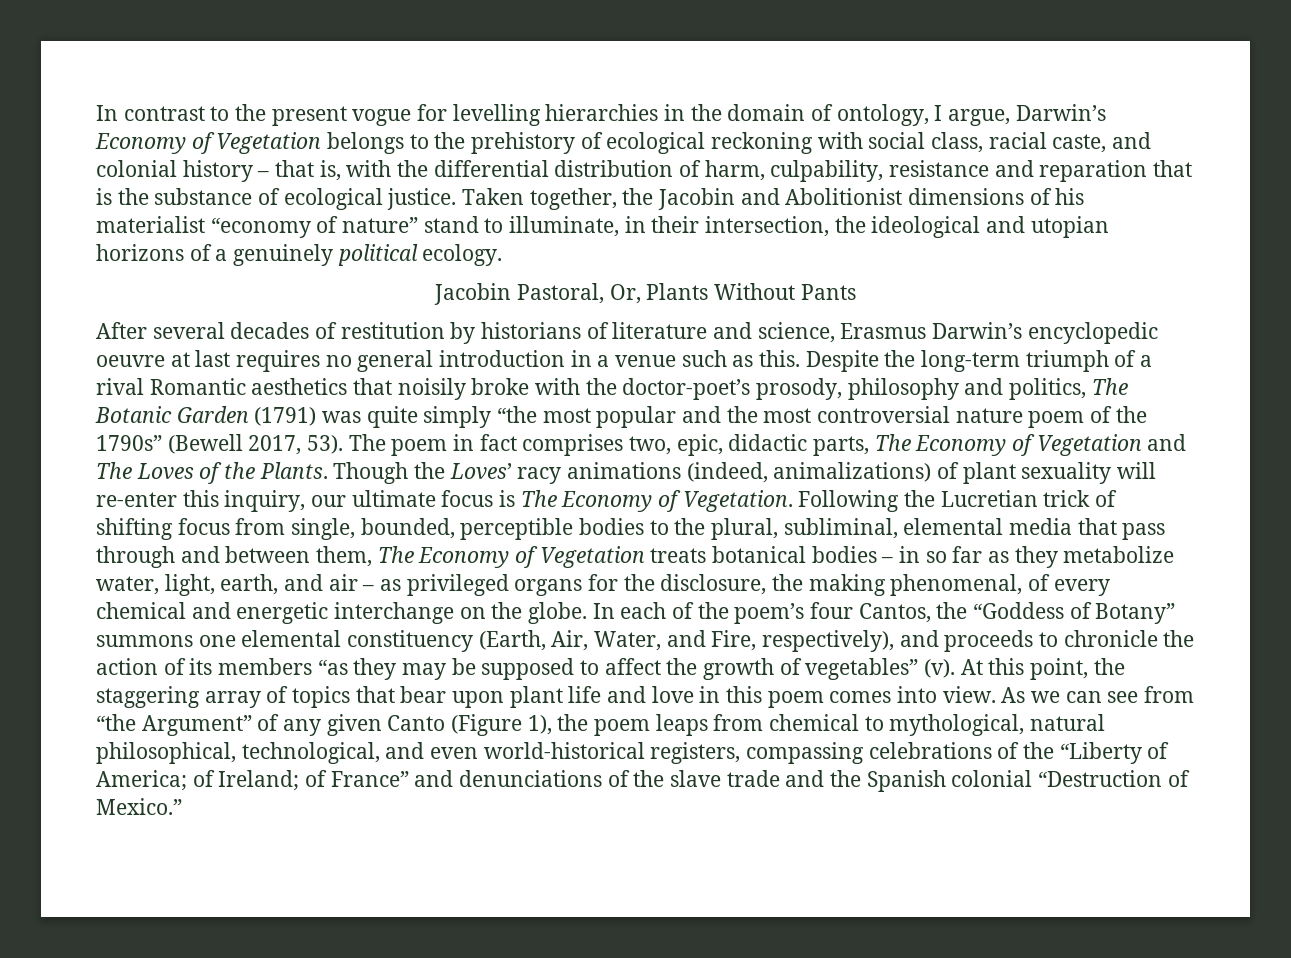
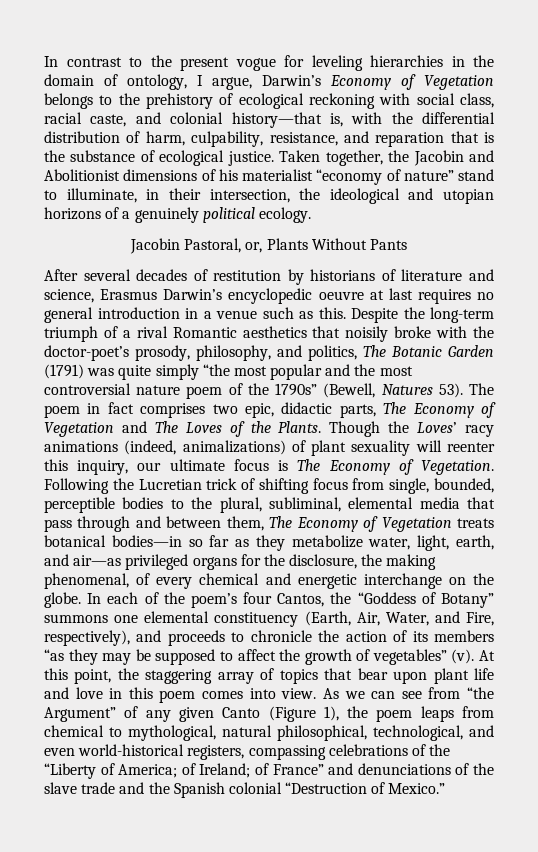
- In contrast to the present vogue for levelling hierarchies in the domain of ontology, I argue, Darwin’s Economy of Vegetation belongs to the prehistory of ecological reckoning with social class, racial caste, and colonial history – that is, with the differential distribution of harm, culpability, resistance and reparation that is the substance of ecological justice.
+ In contrast to the present vogue for leveling hierarchies in the domain of ontology, I argue, Darwin’s Economy of Vegetation belongs to the prehistory of ecological reckoning with social class, racial caste, and colonial history—that is, with the differential distribution of harm, culpability, resistance, and reparation that is the substance of ecological justice.
- Jacobin Pastoral, Or, Plants Without Pants
+ Jacobin Pastoral, or, Plants Without Pants
- Despite the long-term triumph of a rival Romantic aesthetics that noisily broke with the doctor-poet’s prosody, philosophy and politics, The Botanic Garden (1791) was quite simply “the most popular and the most controversial nature poem of the 1790s” (Bewell 2017, 53).
+ Despite the long-term triumph of a rival Romantic aesthetics that noisily broke with the doctor-poet’s prosody, philosophy, and politics, The Botanic Garden (1791) was quite simply “the most popular and the most controversial nature poem of the 1790s” (Bewell, Natures 53).
- The poem in fact comprises two, epic, didactic parts, The Economy of Vegetation and The Loves of the Plants.
+ The poem in fact comprises two epic, didactic parts, The Economy of Vegetation and The Loves of the Plants.
- Though the Loves’ racy animations (indeed, animalizations) of plant sexuality will re-enter this inquiry, our ultimate focus is The Economy of Vegetation.
+ Though the Loves’ racy animations (indeed, animalizations) of plant sexuality will reenter this inquiry, our ultimate focus is The Economy of Vegetation.
- Following the Lucretian trick of shifting focus from single, bounded, perceptible bodies to the plural, subliminal, elemental media that pass through and between them, The Economy of Vegetation treats botanical bodies – in so far as they metabolize water, light, earth, and air – as privileged organs for the disclosure, the making phenomenal, of every chemical and energetic interchange on the globe.
+ Following the Lucretian trick of shifting focus from single, bounded, perceptible bodies to the plural, subliminal, elemental media that pass through and between them, The Economy of Vegetation treats botanical bodies—in so far as they metabolize water, light, earth, and air—as privileged organs for the disclosure, the making phenomenal, of every chemical and energetic interchange on the globe.

